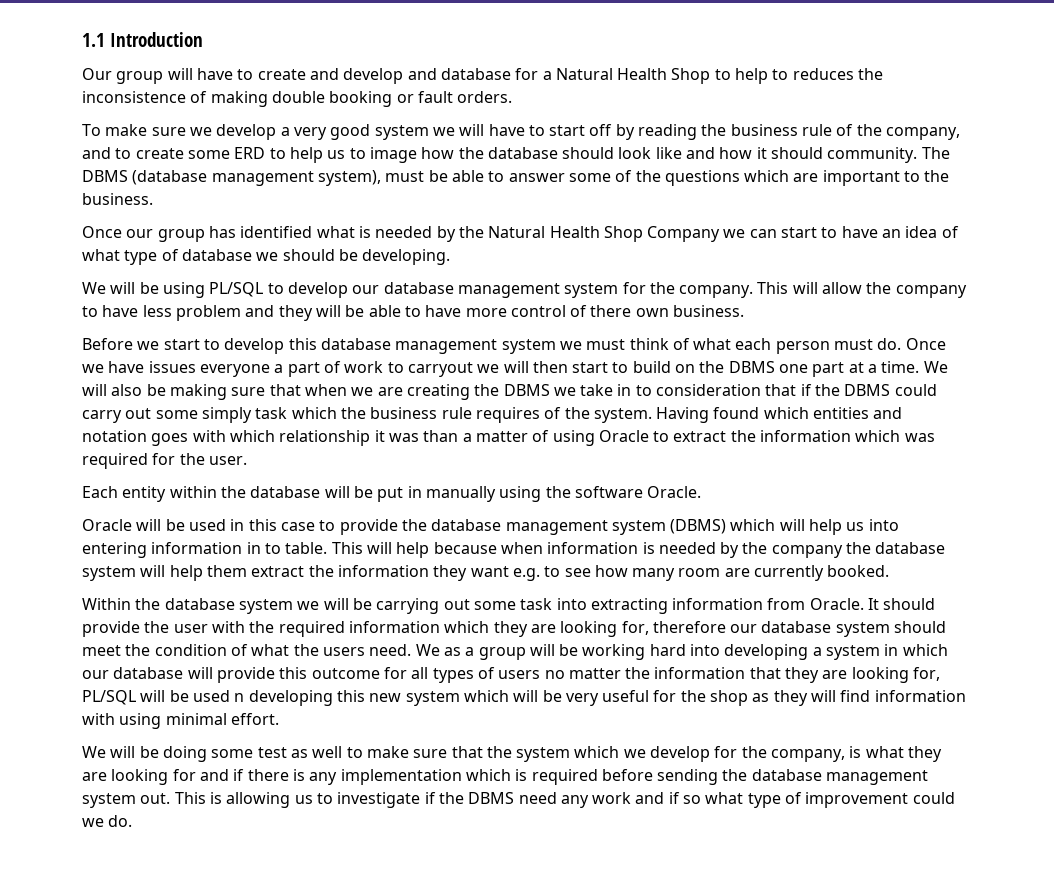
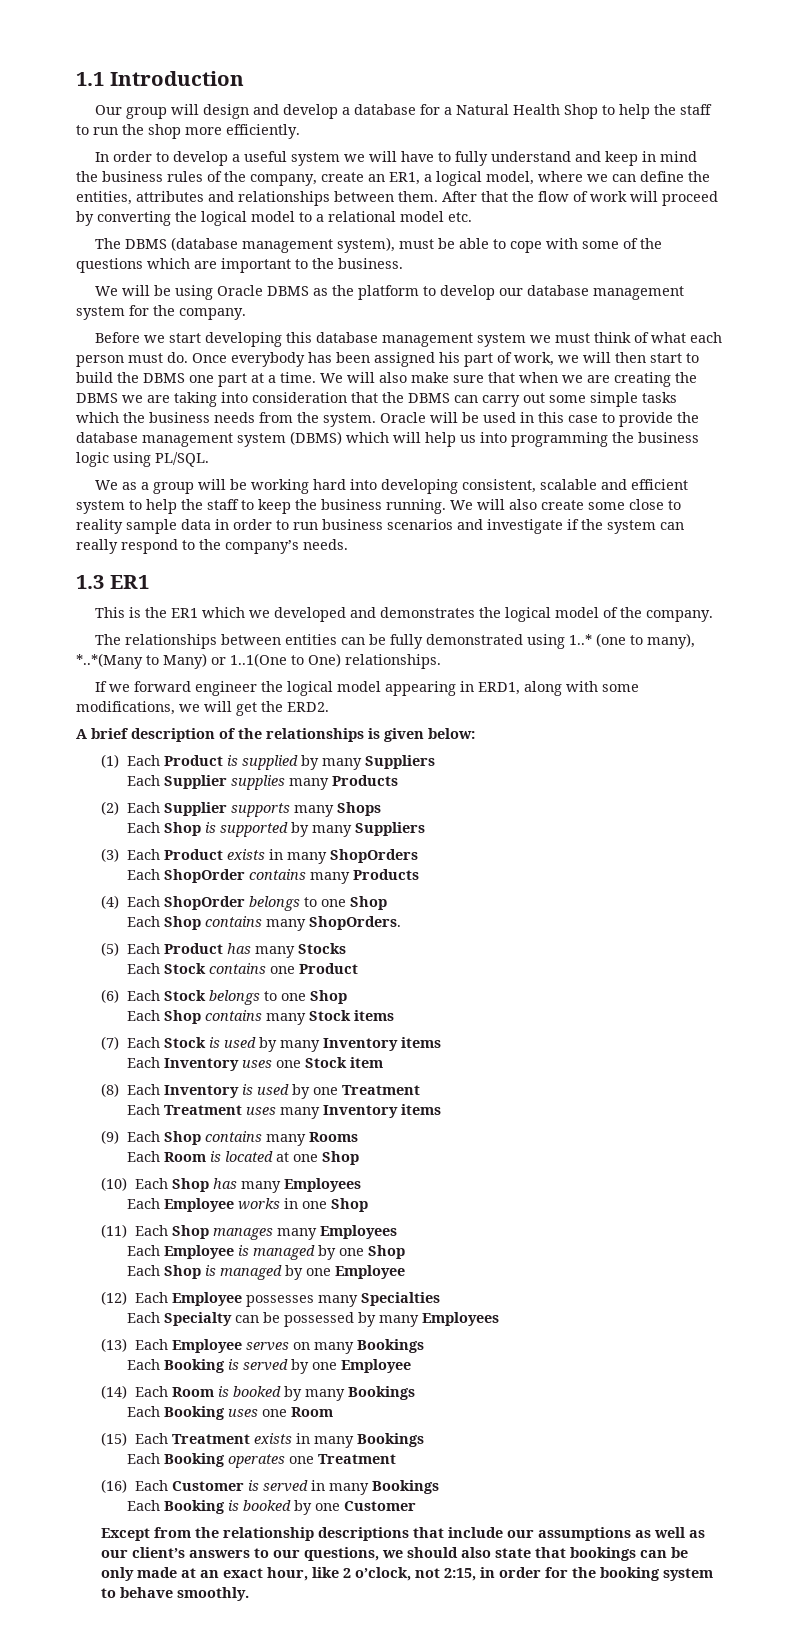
- Our group will have to create and develop and database for a Natural Health Shop to help to reduces the inconsistence of making double booking or fault orders.
- To make sure we develop a very good system we will have to start off by reading the business rule of the company, and to create some ERD to help us to image how the database should look like and how it should community. The DBMS (database management system), must be able to answer some of the questions which are important to the business.
+ Our group will design and develop a database for a Natural Health Shop to help the staff to run the shop more efficiently.
+ In order to develop a useful system we will have to fully understand and keep in mind the business rules of the company, create an ER1, a logical model, where we can define the entities, attributes and relationships between them. After that the flow of work will proceed by converting the logical model to a relational model etc.
+ The DBMS (database management system), must be able to cope with some of the questions which are important to the business.
- Once our group has identified what is needed by the Natural Health Shop Company we can start to have an idea of what type of database we should be developing.
- We will be using PL/SQL to develop our database management system for the company. This will allow the company to have less problem and they will be able to have more control of there own business.
+ We will be using Oracle DBMS as the platform to develop our database management system for the company.
- Before we start to develop this database management system we must think of what each person must do.
+ Before we start developing this database management system we must think of what each person must do.
- Once we have issues everyone a part of work to carryout we will then start to build on the DBMS one part at a time.
+ Once everybody has been assigned his part of work, we will then start to build the DBMS one part at a time.
- We will also be making sure that when we are creating the DBMS we take in to consideration that if the DBMS could carry out some simply task which the business rule requires of the system. Having found which entities and notation goes with which relationship it was than a matter of using Oracle to extract the information which was required for the user.
- Each entity within the database will be put in manually using the software Oracle.
- Oracle will be used in this case to provide the database management system (DBMS) which will help us into entering information in to table. This will help because when information is needed by the company the database system will help them extract the information they want e.g. to see how many room are currently booked.
- Within the database system we will be carrying out some task into extracting information from Oracle. It should provide the user with the required information which they are looking for, therefore our database system should meet the condition of what the users need. We as a group will be working hard into developing a system in which our database will provide this outcome for all types of users no matter the information that they are looking for, PL/SQL will be used n developing this new system which will be very useful for the shop as they will find information with using minimal effort.
- We will be doing some test as well to make sure that the system which we develop for the company, is what they are looking for and if there is any implementation which is required before sending the database management system out. This is allowing us to investigate if the DBMS need any work and if so what type of improvement could we do.
+ We will also make sure that when we are creating the DBMS we are taking into consideration that the DBMS can carry out some simple tasks which the business needs from the system. Oracle will be used in this case to provide the database management system (DBMS) which will help us into programming the business logic using PL/SQL.
+ We as a group will be working hard into developing consistent, scalable and efficient system to help the staff to keep the business running. We will also create some close to reality sample data in order to run business scenarios and investigate if the system can really respond to the company’s needs.
+ 1.3 ER1
+ This is the ER1 which we developed and demonstrates the logical model of the company.
+ The relationships between entities can be fully demonstrated using 1..* (one to many), *..*(Many to Many) or 1..1(One to One) relationships.
+ If we forward engineer the logical model appearing in ERD1, along with some modifications, we will get the ERD2.
+ A brief description of the relationships is given below:
+ (1) Each Product is supplied by many Suppliers
+ Each Supplier supplies many Products
+ (2) Each Supplier supports many Shops
+ Each Shop is supported by many Suppliers
+ (3) Each Product exists in many ShopOrders
+ Each ShopOrder contains many Products
+ (4) Each ShopOrder belongs to one Shop
+ Each Shop contains many ShopOrders.
+ (5) Each Product has many Stocks
+ Each Stock contains one Product
+ (6) Each Stock belongs to one Shop
+ Each Shop contains many Stock items
+ (7) Each Stock is used by many Inventory items
+ Each Inventory uses one Stock item
+ (8) Each Inventory is used by one Treatment
+ Each Treatment uses many Inventory items
+ (9) Each Shop contains many Rooms
+ Each Room is located at one Shop
+ (10) Each Shop has many Employees
+ Each Employee works in one Shop
+ (11) Each Shop manages many Employees
+ Each Employee is managed by one Shop
+ Each Shop is managed by one Employee
+ (12) Each Employee possesses many Specialties
+ Each Specialty can be possessed by many Employees
+ (13) Each Employee serves on many Bookings
+ Each Booking is served by one Employee
+ (14) Each Room is booked by many Bookings
+ Each Booking uses one Room
+ (15) Each Treatment exists in many Bookings
+ Each Booking operates one Treatment
+ (16) Each Customer is served in many Bookings
+ Each Booking is booked by one Customer
+ Except from the relationship descriptions that include our assumptions as well as our client’s answers to our questions, we should also state that bookings can be only made at an exact hour, like 2 o’clock, not 2:15, in order for the booking system to behave smoothly.

